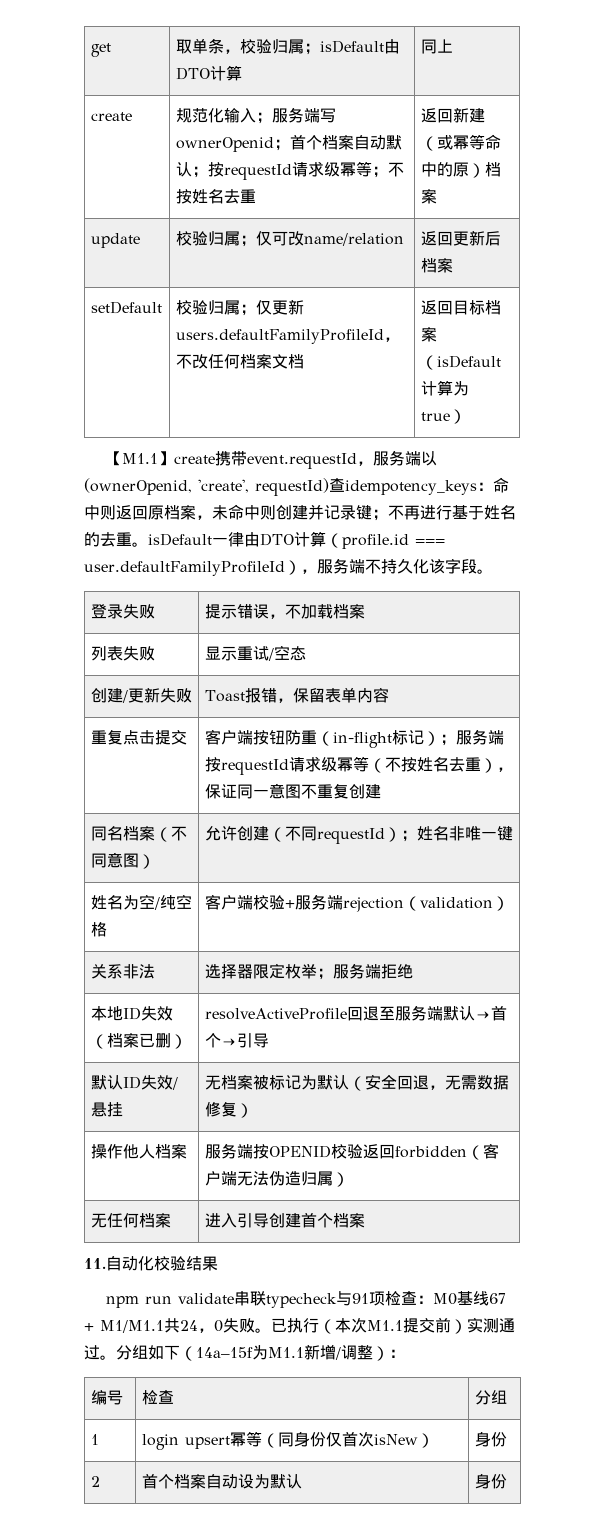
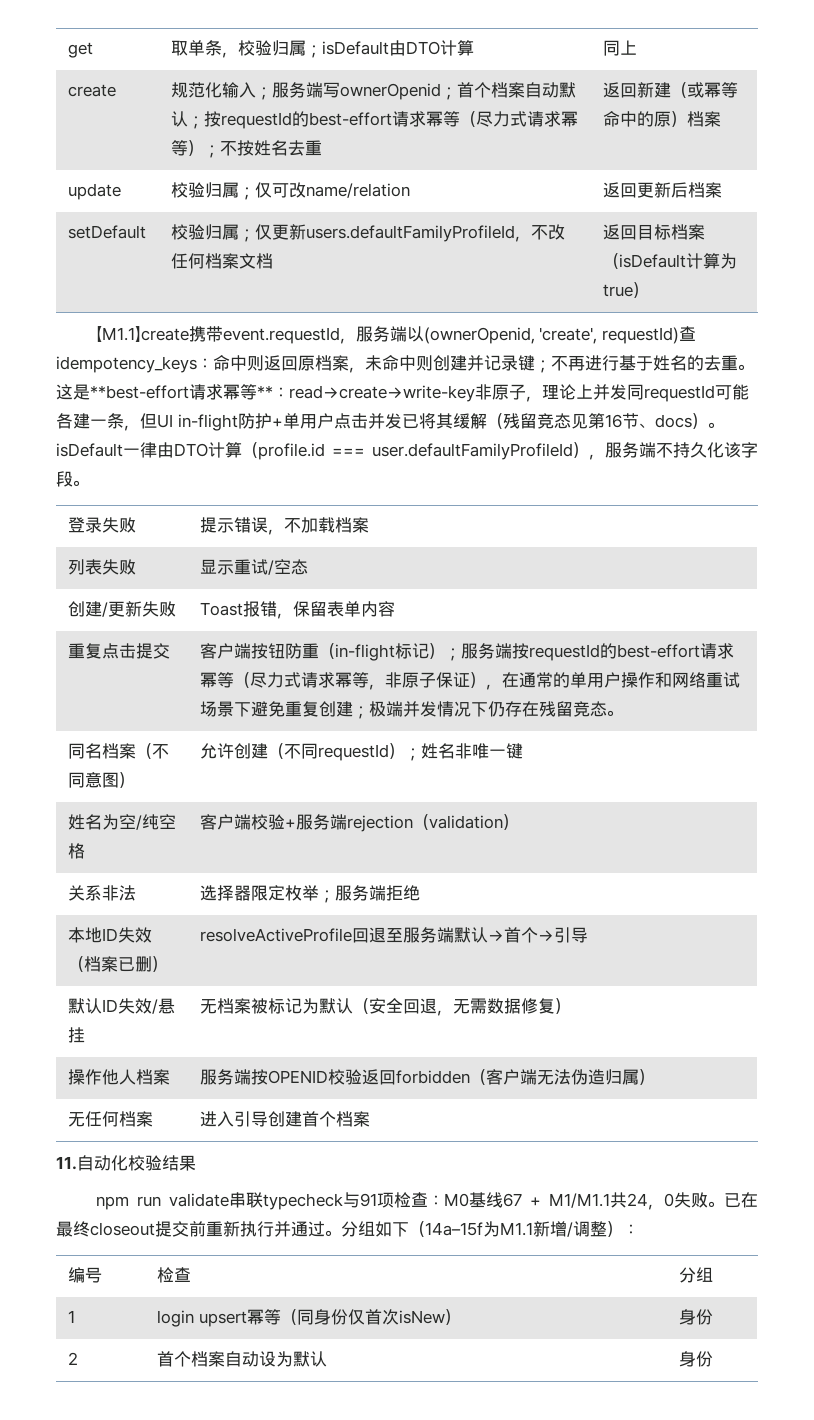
- create | 规范化输入；服务端写ownerOpenid；首个档案自动默认；按requestId请求级幂等；不按姓名去重 | 返回新建（或幂等命中的原）档案
+ create | 规范化输入；服务端写ownerOpenid；首个档案自动默认；按requestId的best-effort请求幂等（尽力式请求幂等）；不按姓名去重 | 返回新建（或幂等命中的原）档案
- 【M1.1】create携带event.requestId，服务端以(ownerOpenid, 'create', requestId)查idempotency_keys：命中则返回原档案，未命中则创建并记录键；不再进行基于姓名的去重。isDefault一律由DTO计算（profile.id === user.defaultFamilyProfileId），服务端不持久化该字段。
+ 【M1.1】create携带event.requestId，服务端以(ownerOpenid, 'create', requestId)查idempotency_keys：命中则返回原档案，未命中则创建并记录键；不再进行基于姓名的去重。这是**best-effort请求幂等**：read→create→write-key非原子，理论上并发同requestId可能各建一条，但UI in-flight防护+单用户点击并发已将其缓解（残留竞态见第16节、docs）。isDefault一律由DTO计算（profile.id === user.defaultFamilyProfileId），服务端不持久化该字段。
- 客户端按钮防重（in-flight标记）；服务端按requestId请求级幂等（不按姓名去重），保证同一意图不重复创建
+ 客户端按钮防重（in-flight标记）；服务端按requestId的best-effort请求幂等（尽力式请求幂等，非原子保证），在通常的单用户操作和网络重试场景下避免重复创建；极端并发情况下仍存在残留竞态。
- 已执行（本次M1.1提交前）实测通过。
+ 已在最终closeout提交前重新执行并通过。

